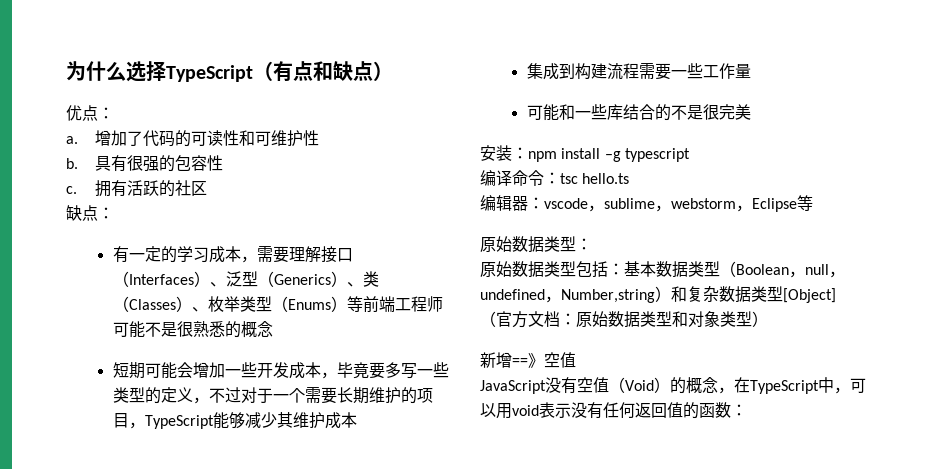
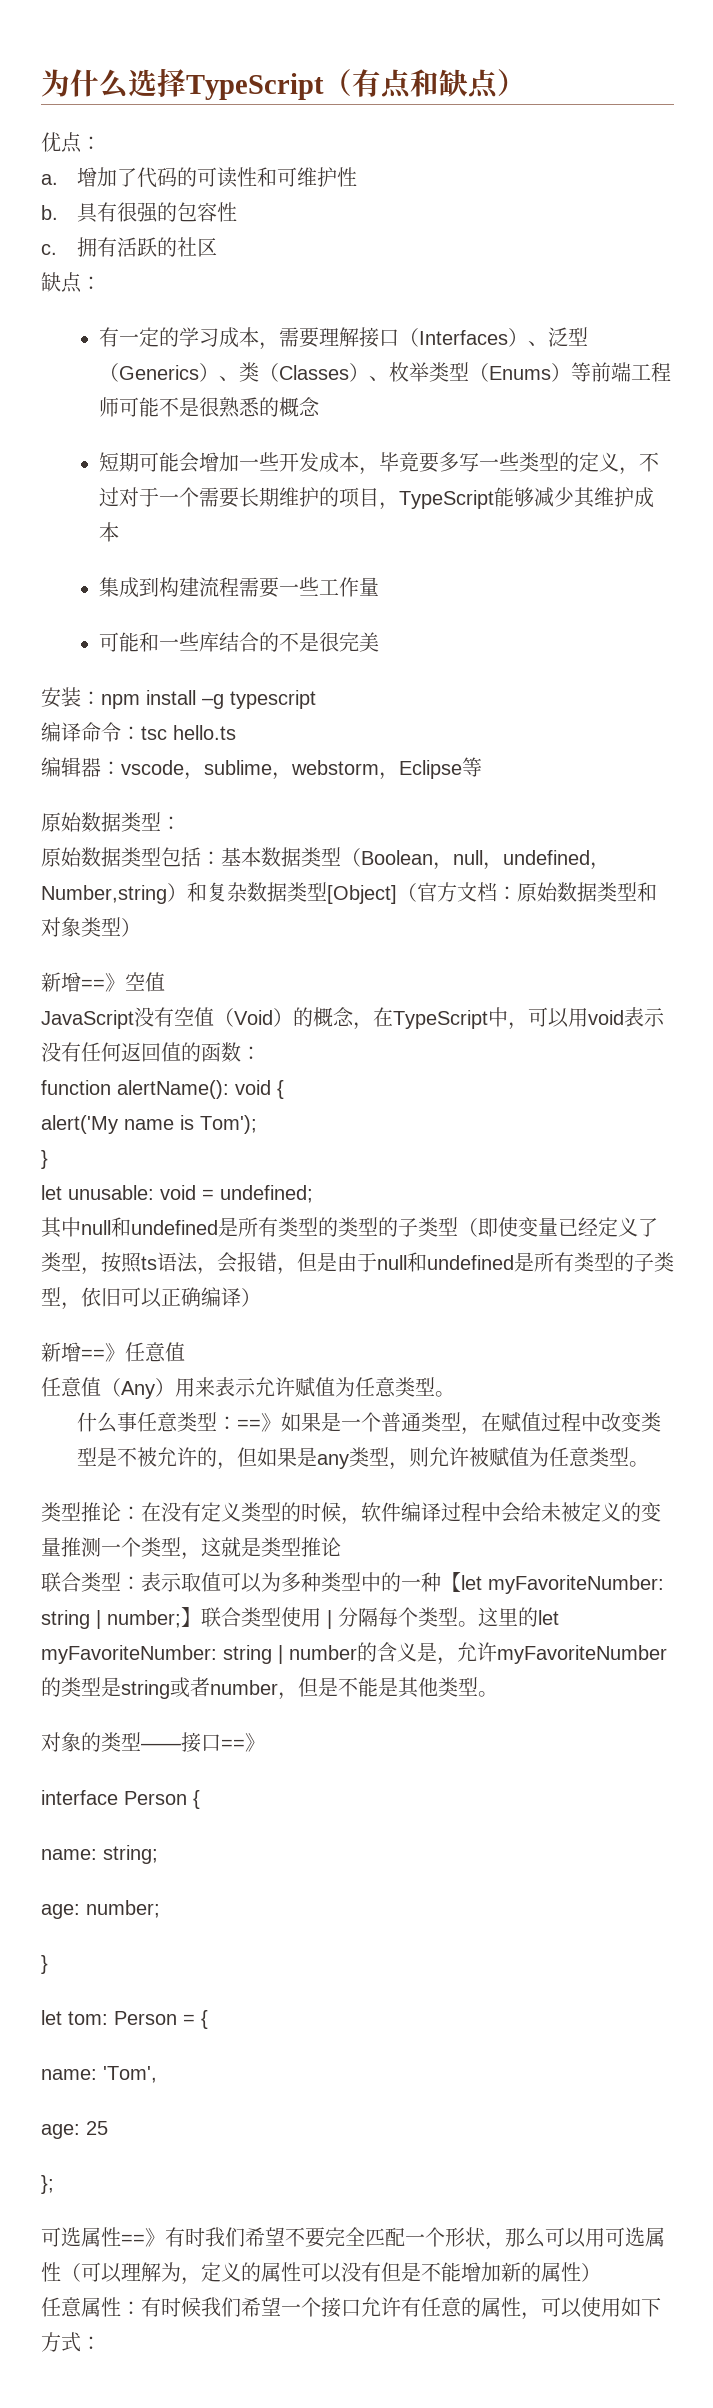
+ function alertName(): void {
+ alert('My name is Tom');
+ }
+ let unusable: void = undefined;
+ 其中null和undefined是所有类型的类型的子类型（即使变量已经定义了类型，按照ts语法，会报错，但是由于null和undefined是所有类型的子类型，依旧可以正确编译）
+ 新增==》任意值
+ 任意值（Any）用来表示允许赋值为任意类型。
+ 什么事任意类型：==》如果是一个普通类型，在赋值过程中改变类型是不被允许的，但如果是any类型，则允许被赋值为任意类型。
+ 类型推论：在没有定义类型的时候，软件编译过程中会给未被定义的变量推测一个类型，这就是类型推论
+ 联合类型：表示取值可以为多种类型中的一种【let myFavoriteNumber: string | number;】联合类型使用 | 分隔每个类型。这里的let myFavoriteNumber: string | number的含义是，允许myFavoriteNumber的类型是string或者number，但是不能是其他类型。
+ 对象的类型——接口==》
+ interface Person {
+ name: string;
+ age: number;
+ }
+ let tom: Person = {
+ name: 'Tom',
+ age: 25
+ };
+ 可选属性==》有时我们希望不要完全匹配一个形状，那么可以用可选属性（可以理解为，定义的属性可以没有但是不能增加新的属性）
+ 任意属性：有时候我们希望一个接口允许有任意的属性，可以使用如下方式：

